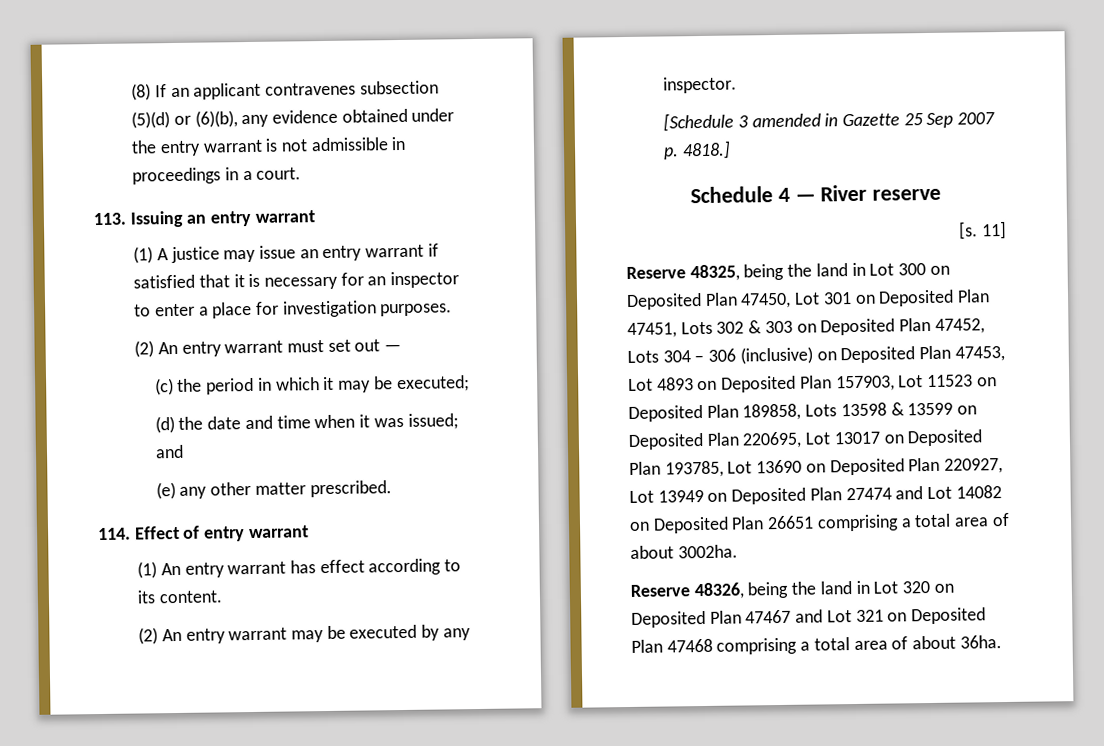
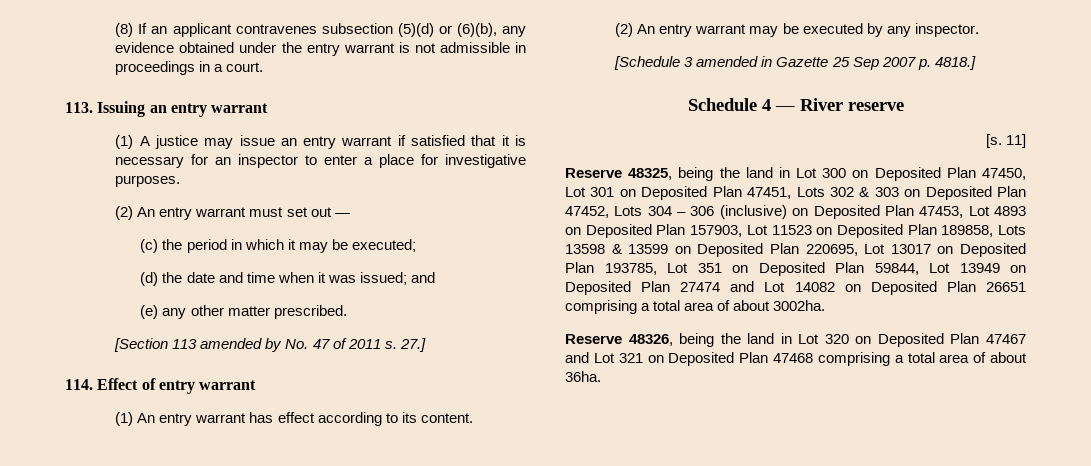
- (1) A justice may issue an entry warrant if satisfied that it is necessary for an inspector to enter a place for investigation purposes.
+ (1) A justice may issue an entry warrant if satisfied that it is necessary for an inspector to enter a place for investigative purposes.
+ [Section 113 amended by No. 47 of 2011 s. 27.]
- Reserve 48325, being the land in Lot 300 on Deposited Plan 47450, Lot 301 on Deposited Plan 47451, Lots 302 & 303 on Deposited Plan 47452, Lots 304 – 306 (inclusive) on Deposited Plan 47453, Lot 4893 on Deposited Plan 157903, Lot 11523 on Deposited Plan 189858, Lots 13598 & 13599 on Deposited Plan 220695, Lot 13017 on Deposited Plan 193785, Lot 13690 on Deposited Plan 220927, Lot 13949 on Deposited Plan 27474 and Lot 14082 on Deposited Plan 26651 comprising a total area of about 3002ha.
+ Reserve 48325, being the land in Lot 300 on Deposited Plan 47450, Lot 301 on Deposited Plan 47451, Lots 302 & 303 on Deposited Plan 47452, Lots 304 – 306 (inclusive) on Deposited Plan 47453, Lot 4893 on Deposited Plan 157903, Lot 11523 on Deposited Plan 189858, Lots 13598 & 13599 on Deposited Plan 220695, Lot 13017 on Deposited Plan 193785, Lot 351 on Deposited Plan 59844, Lot 13949 on Deposited Plan 27474 and Lot 14082 on Deposited Plan 26651 comprising a total area of about 3002ha.

